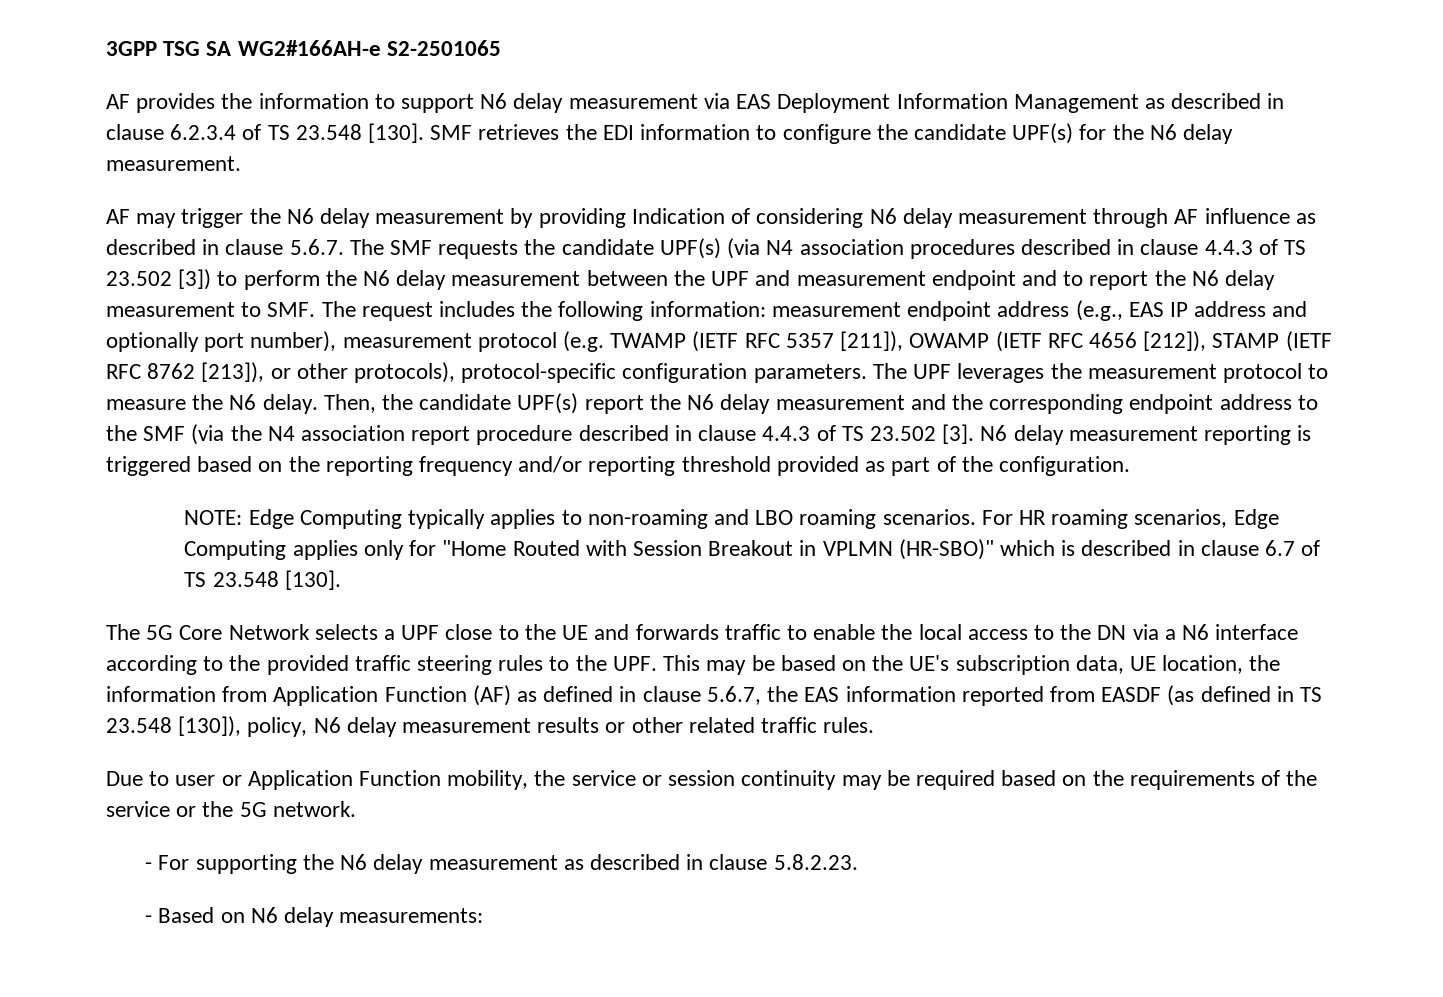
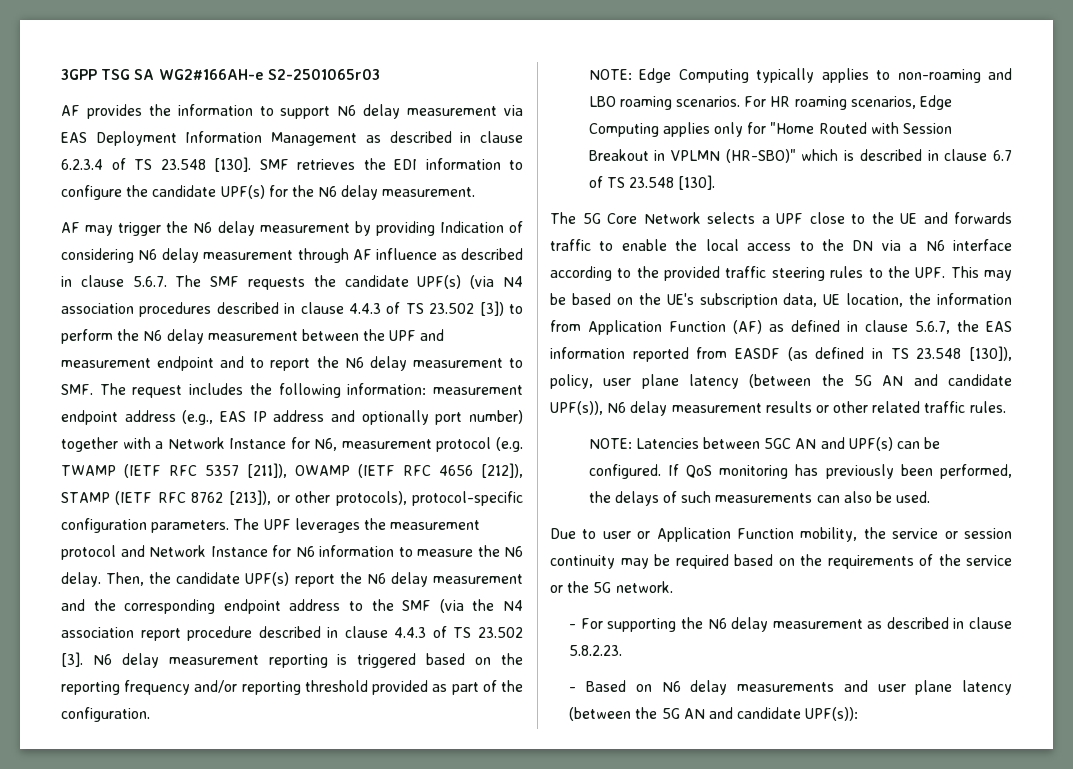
- 3GPP TSG SA WG2#166AH-e S2-2501065
+ 3GPP TSG SA WG2#166AH-e S2-2501065r03
- measurement endpoint address (e.g., EAS IP address and optionally port number), measurement protocol (e.g. TWAMP (IETF RFC 5357 [211]), OWAMP (IETF RFC 4656 [212]), STAMP (IETF RFC 8762 [213]), or other protocols), protocol-specific configuration parameters.
+ measurement endpoint address (e.g., EAS IP address and optionally port number) together with a Network Instance for N6, measurement protocol (e.g. TWAMP (IETF RFC 5357 [211]), OWAMP (IETF RFC 4656 [212]), STAMP (IETF RFC 8762 [213]), or other protocols), protocol-specific configuration parameters.
- The UPF leverages the measurement protocol to measure the N6 delay.
+ The UPF leverages the measurement protocol and Network Instance for N6 information to measure the N6 delay.
- The 5G Core Network selects a UPF close to the UE and forwards traffic to enable the local access to the DN via a N6 interface according to the provided traffic steering rules to the UPF. This may be based on the UE's subscription data, UE location, the information from Application Function (AF) as defined in clause 5.6.7, the EAS information reported from EASDF (as defined in TS 23.548 [130]), policy, N6 delay measurement results or other related traffic rules.
+ The 5G Core Network selects a UPF close to the UE and forwards traffic to enable the local access to the DN via a N6 interface according to the provided traffic steering rules to the UPF. This may be based on the UE's subscription data, UE location, the information from Application Function (AF) as defined in clause 5.6.7, the EAS information reported from EASDF (as defined in TS 23.548 [130]), policy, user plane latency (between the 5G AN and candidate UPF(s)), N6 delay measurement results or other related traffic rules.
+ NOTE: Latencies between 5GC AN and UPF(s) can be configured. If QoS monitoring has previously been performed, the delays of such measurements can also be used.
- - Based on N6 delay measurements:
+ - Based on N6 delay measurements and user plane latency (between the 5G AN and candidate UPF(s)):

